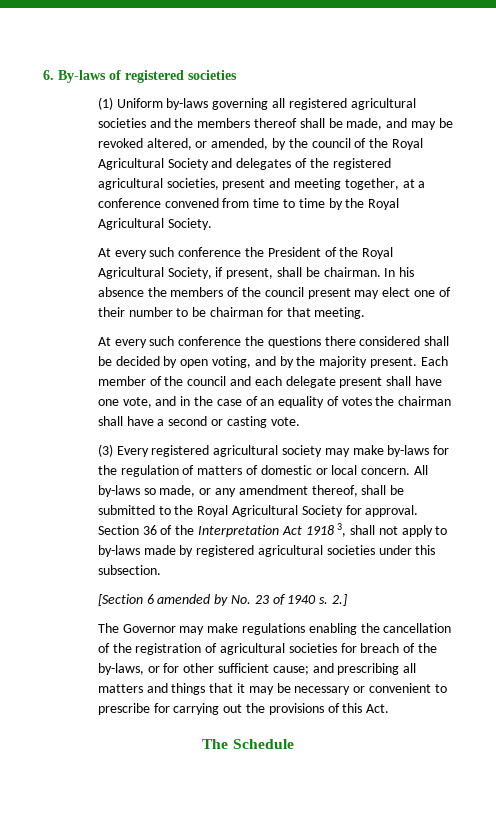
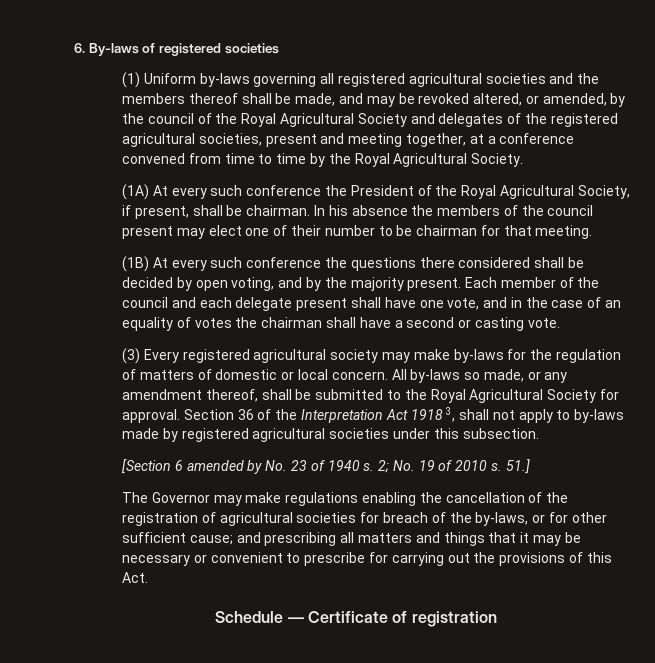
- At every such conference the President of the Royal Agricultural Society, if present, shall be chairman.
+ (1A) At every such conference the President of the Royal Agricultural Society, if present, shall be chairman.
- At every such conference the questions there considered shall be decided by open voting, and by the majority present.
+ (1B) At every such conference the questions there considered shall be decided by open voting, and by the majority present.
- 2.]
+ 2; No. 19 of 2010 s. 51.]
- The Schedule
+ Schedule — Certificate of registration

